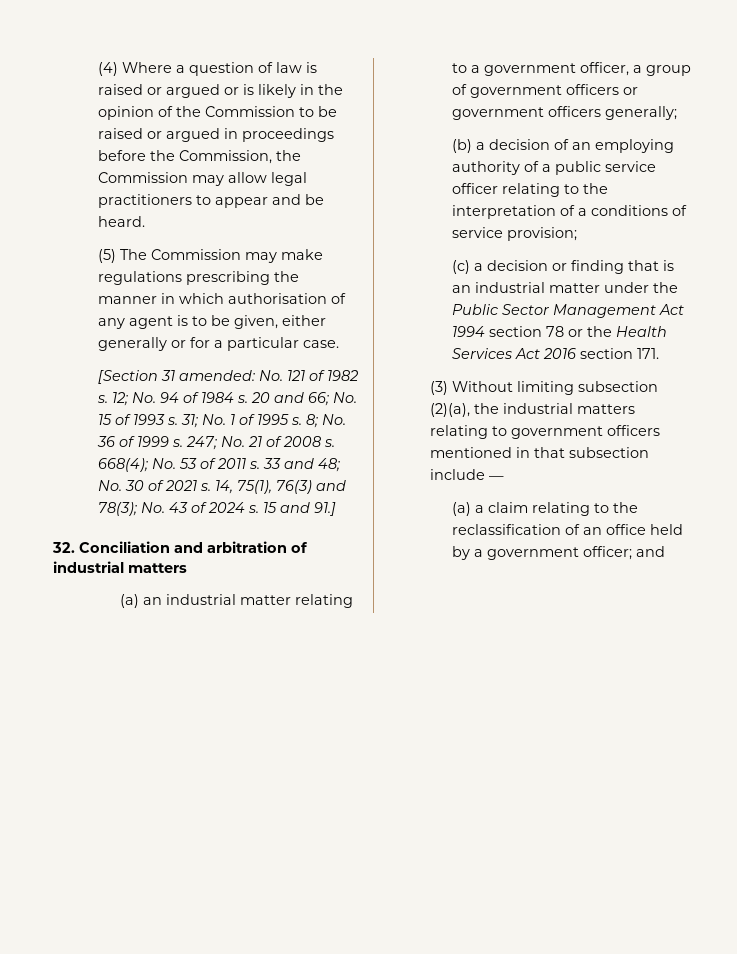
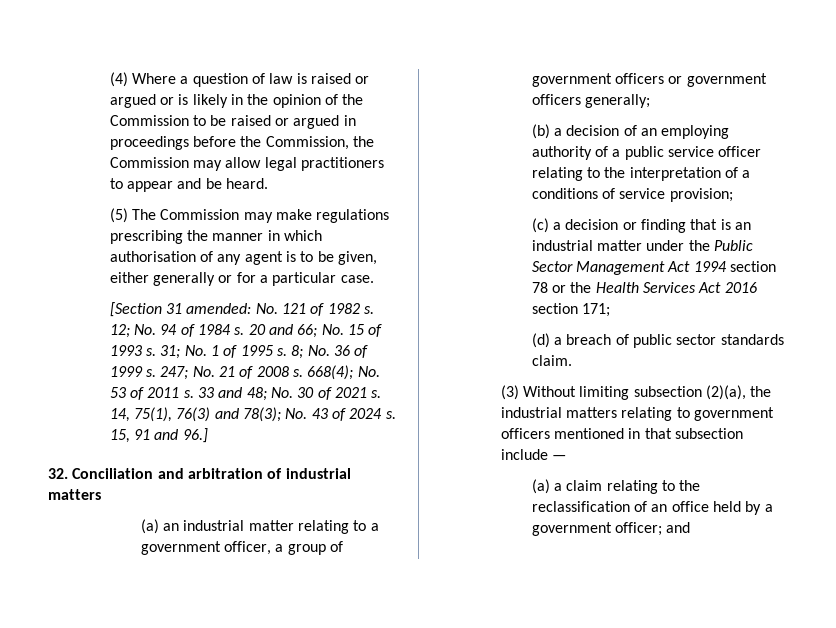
- 15 and 91.]
+ 15, 91 and 96.]
- (c) a decision or finding that is an industrial matter under the Public Sector Management Act 1994 section 78 or the Health Services Act 2016 section 171.
+ (c) a decision or finding that is an industrial matter under the Public Sector Management Act 1994 section 78 or the Health Services Act 2016 section 171;
+ (d) a breach of public sector standards claim.

